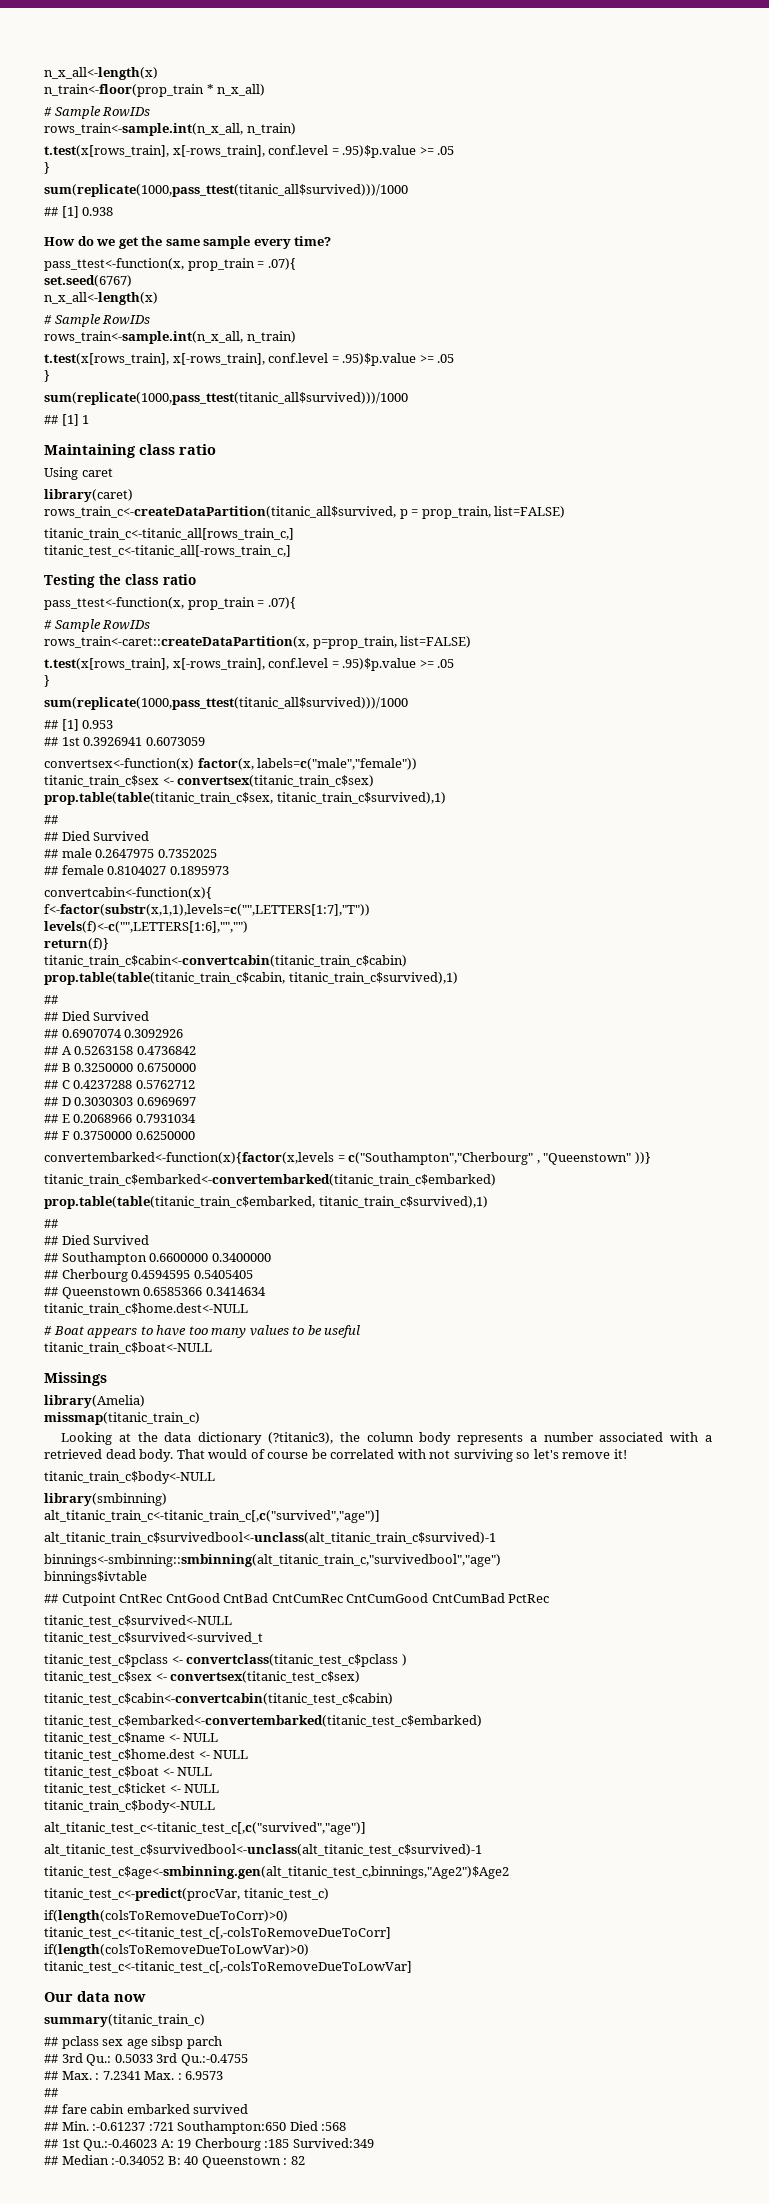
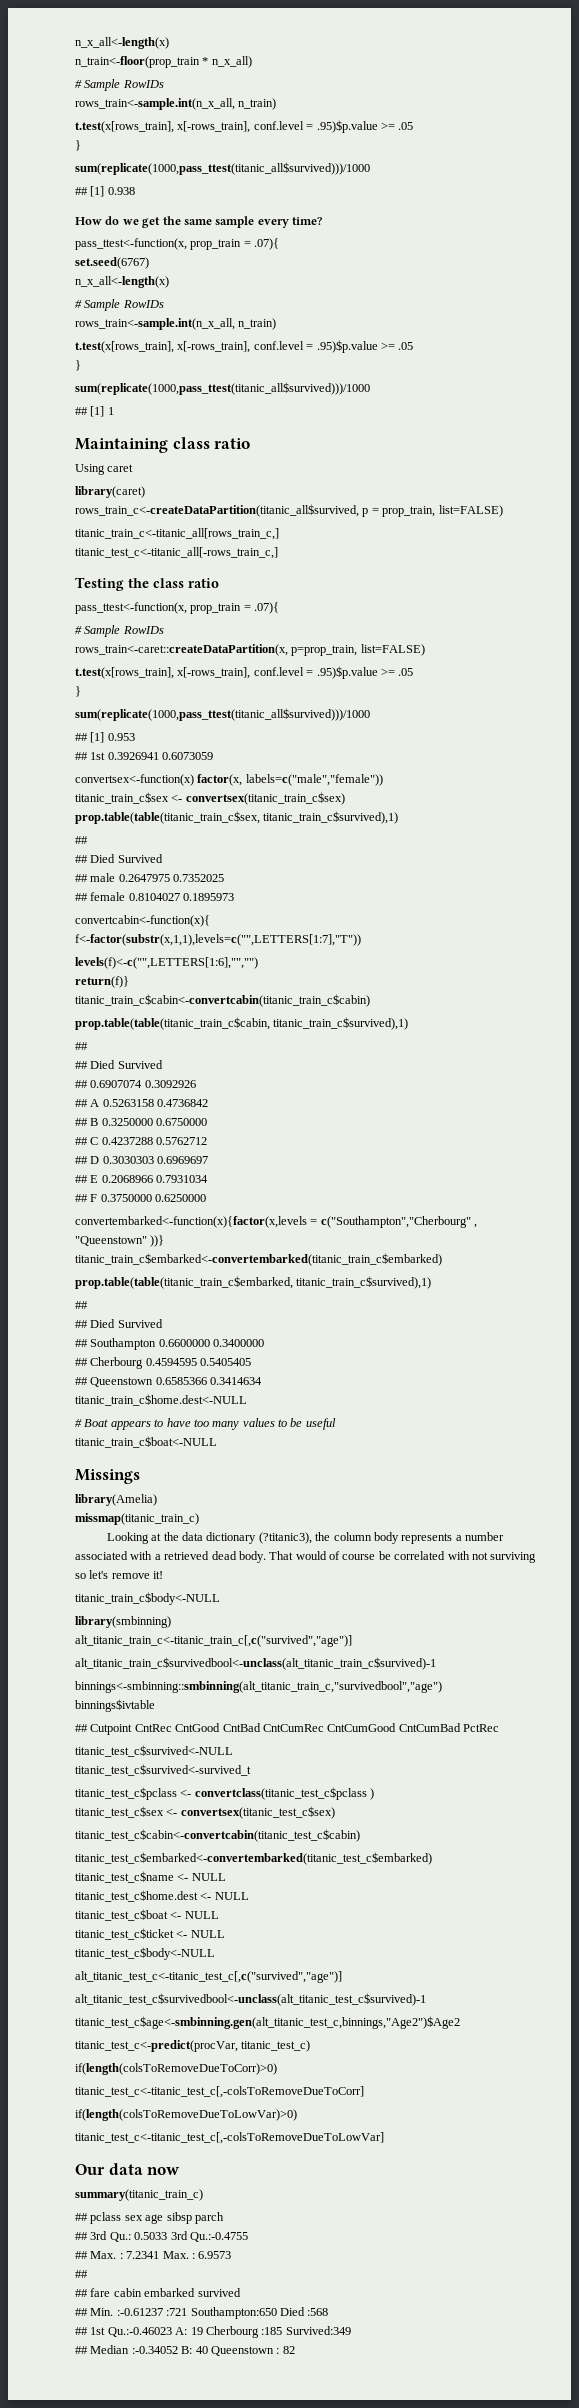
  titanic_test_c$ticket <- NULL
- titanic_train_c$body<-NULL
+ titanic_test_c$body<-NULL

